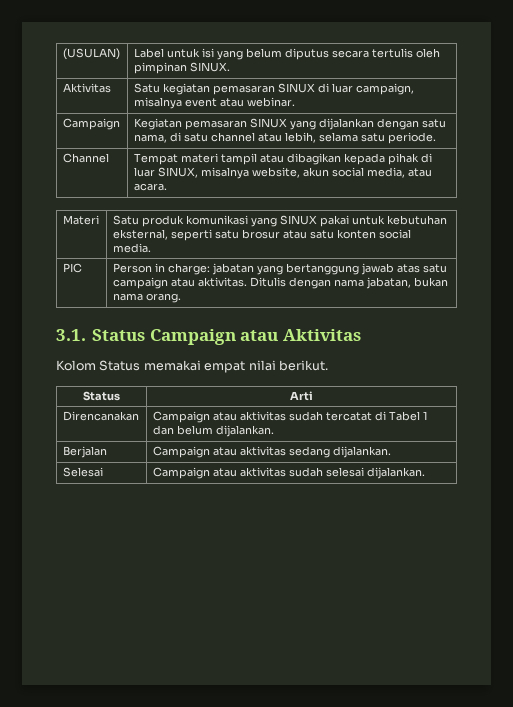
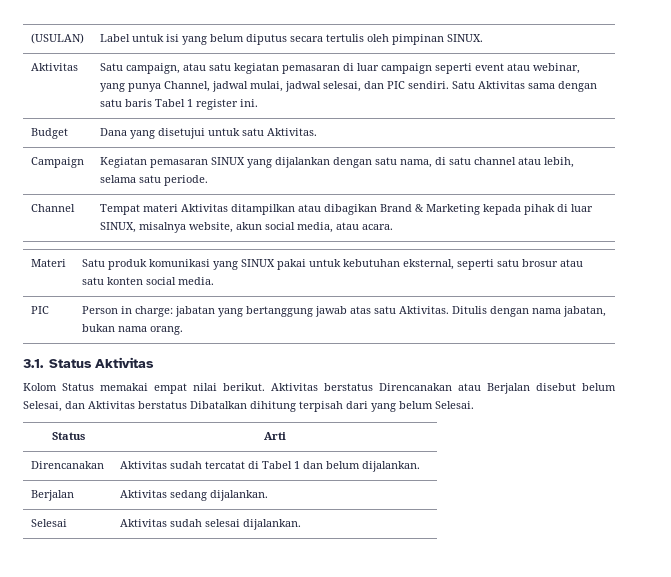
- Aktivitas | Satu kegiatan pemasaran SINUX di luar campaign, misalnya event atau webinar.
+ Aktivitas | Satu campaign, atau satu kegiatan pemasaran di luar campaign seperti event atau webinar, yang punya Channel, jadwal mulai, jadwal selesai, dan PIC sendiri. Satu Aktivitas sama dengan satu baris Tabel 1 register ini.
+ Budget | Dana yang disetujui untuk satu Aktivitas.
- Channel | Tempat materi tampil atau dibagikan kepada pihak di luar SINUX, misalnya website, akun social media, atau acara.
+ Channel | Tempat materi Aktivitas ditampilkan atau dibagikan Brand & Marketing kepada pihak di luar SINUX, misalnya website, akun social media, atau acara.
- PIC | Person in charge: jabatan yang bertanggung jawab atas satu campaign atau aktivitas. Ditulis dengan nama jabatan, bukan nama orang.
+ PIC | Person in charge: jabatan yang bertanggung jawab atas satu Aktivitas. Ditulis dengan nama jabatan, bukan nama orang.
- 3.1. Status Campaign atau Aktivitas
+ 3.1. Status Aktivitas
+ Aktivitas berstatus Direncanakan atau Berjalan disebut belum Selesai, dan Aktivitas berstatus Dibatalkan dihitung terpisah dari yang belum Selesai.
- Direncanakan | Campaign atau aktivitas sudah tercatat di Tabel 1 dan belum dijalankan.
+ Direncanakan | Aktivitas sudah tercatat di Tabel 1 dan belum dijalankan.
- Berjalan | Campaign atau aktivitas sedang dijalankan.
+ Berjalan | Aktivitas sedang dijalankan.
- Selesai | Campaign atau aktivitas sudah selesai dijalankan.
+ Selesai | Aktivitas sudah selesai dijalankan.

